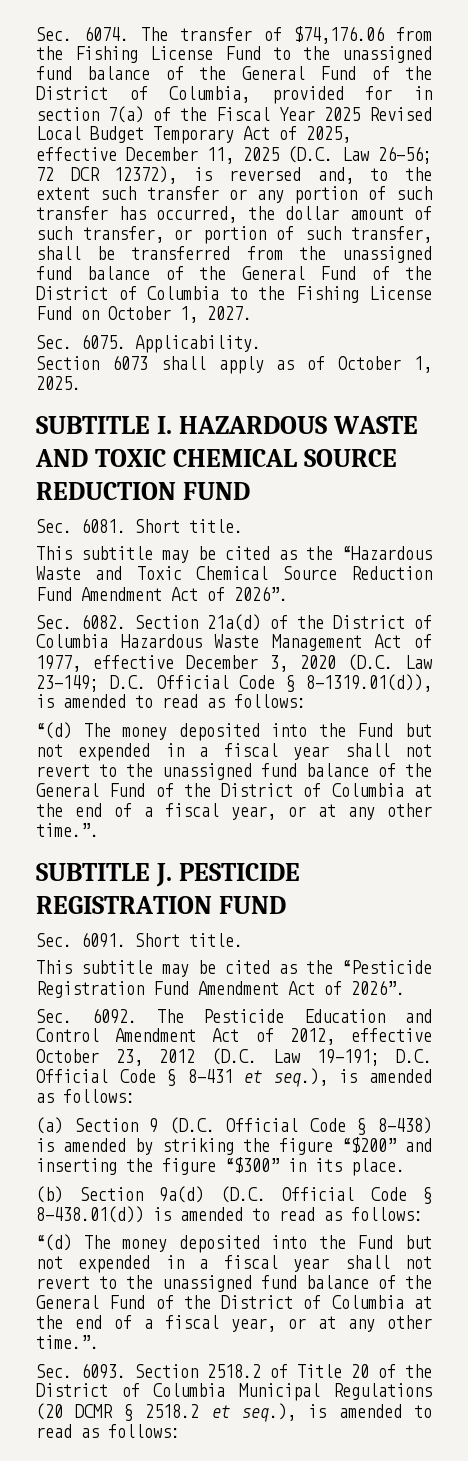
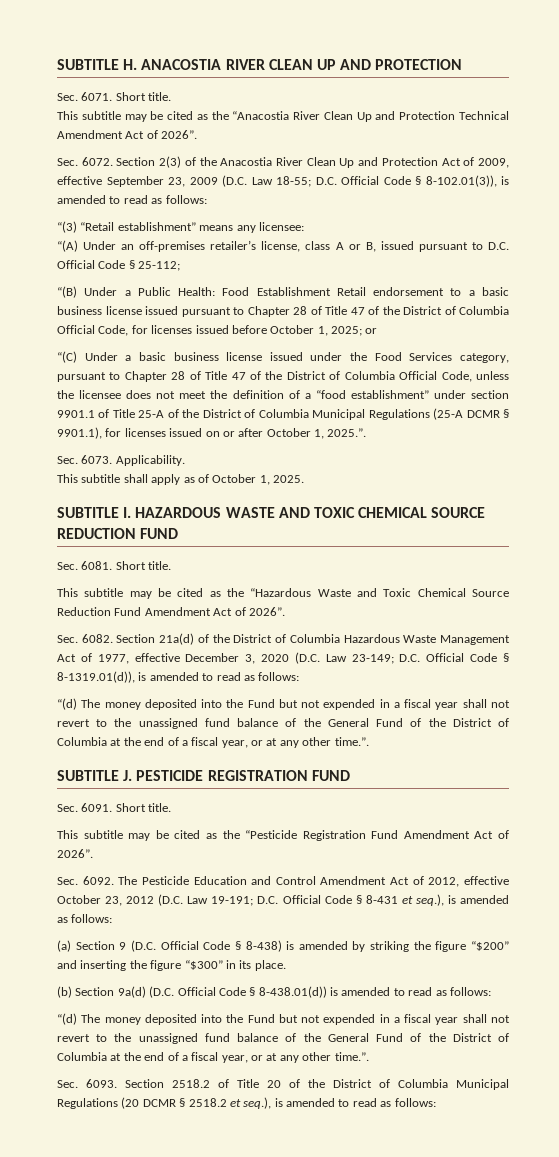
- Sec. 6074. The transfer of $74,176.06 from the Fishing License Fund to the unassigned fund balance of the General Fund of the District of Columbia, provided for in section 7(a) of the Fiscal Year 2025 Revised Local Budget Temporary Act of 2025, effective December 11, 2025 (D.C. Law 26-56; 72 DCR 12372), is reversed and, to the extent such transfer or any portion of such transfer has occurred, the dollar amount of such transfer, or portion of such transfer, shall be transferred from the unassigned fund balance of the General Fund of the District of Columbia to the Fishing License Fund on October 1, 2027.
- Sec. 6075.
+ SUBTITLE H. ANACOSTIA RIVER CLEAN UP AND PROTECTION
+ Sec. 6071. Short title.
+ This subtitle may be cited as the “Anacostia River Clean Up and Protection Technical Amendment Act of 2026”.
+ Sec. 6072. Section 2(3) of the Anacostia River Clean Up and Protection Act of 2009, effective September 23, 2009 (D.C. Law 18-55; D.C. Official Code § 8-102.01(3)), is amended to read as follows:
+ “(3) “Retail establishment” means any licensee:
+ “(A) Under an off-premises retailer’s license, class A or B, issued pursuant to D.C. Official Code § 25-112;
+ “(B) Under a Public Health: Food Establishment Retail endorsement to a basic business license issued pursuant to Chapter 28 of Title 47 of the District of Columbia Official Code, for licenses issued before October 1, 2025; or
+ “(C) Under a basic business license issued under the Food Services category, pursuant to Chapter 28 of Title 47 of the District of Columbia Official Code, unless the licensee does not meet the definition of a “food establishment” under section 9901.1 of Title 25-A of the District of Columbia Municipal Regulations (25-A DCMR § 9901.1), for licenses issued on or after October 1, 2025.”.
+ Sec. 6073.
- Section 6073 shall apply as of October 1, 2025.
+ This subtitle shall apply as of October 1, 2025.

